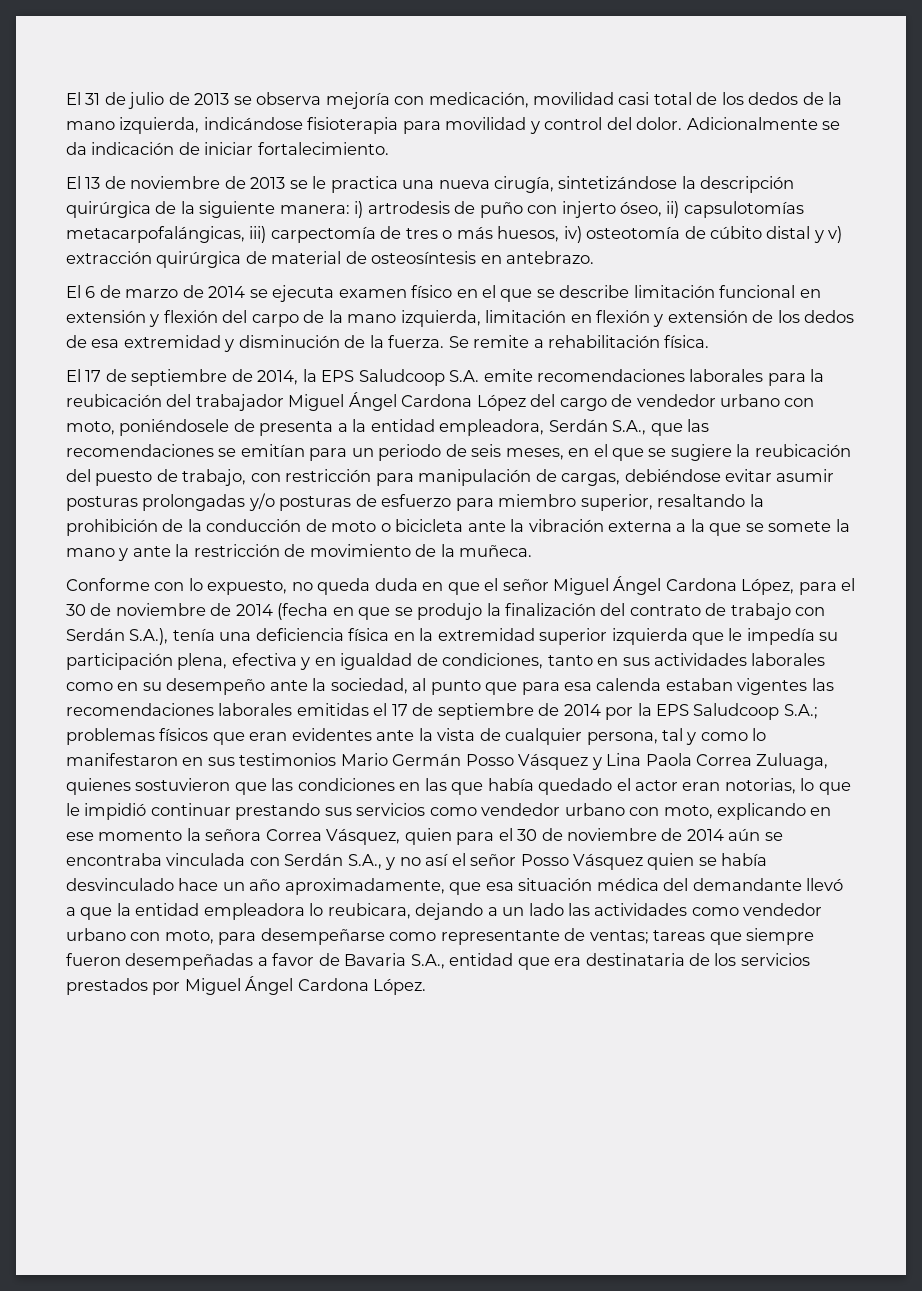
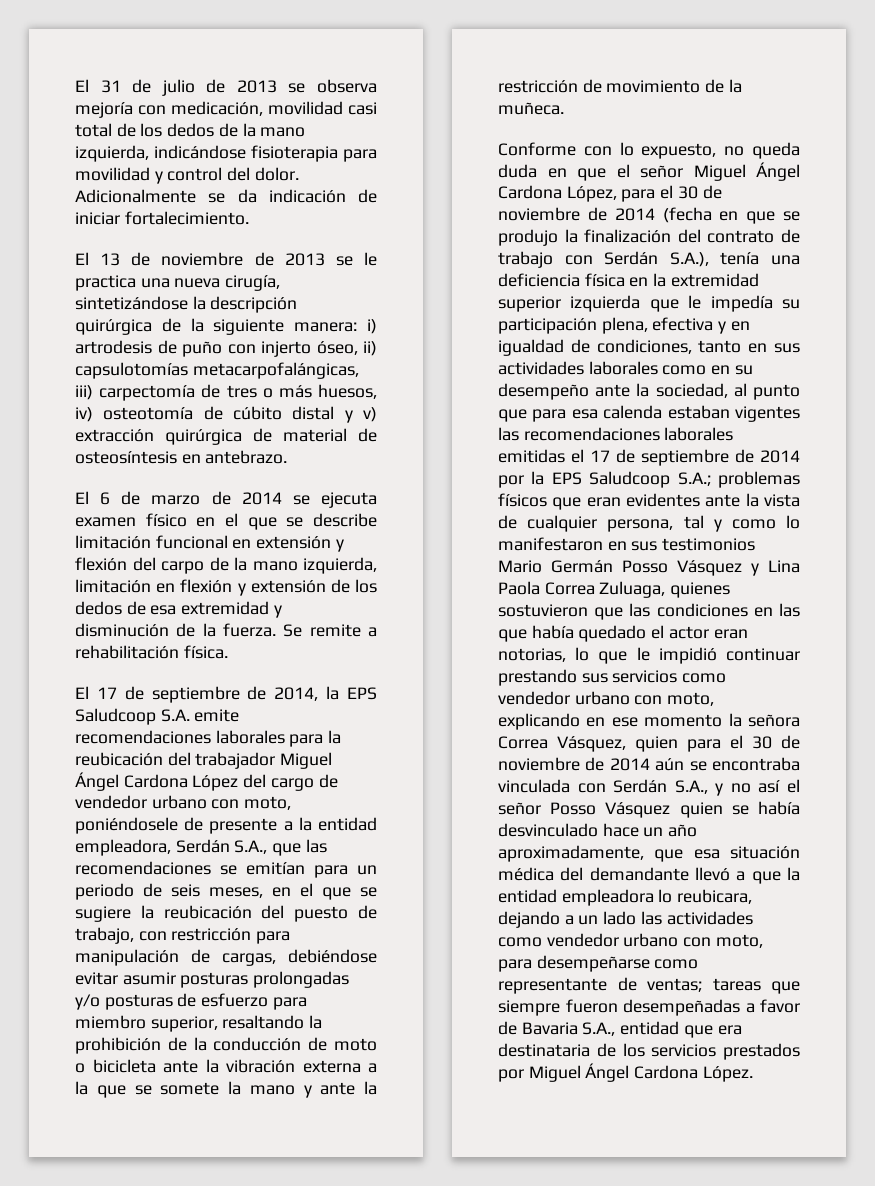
- El 17 de septiembre de 2014, la EPS Saludcoop S.A. emite recomendaciones laborales para la reubicación del trabajador Miguel Ángel Cardona López del cargo de vendedor urbano con moto, poniéndosele de presenta a la entidad empleadora, Serdán S.A., que las recomendaciones se emitían para un periodo de seis meses, en el que se sugiere la reubicación del puesto de trabajo, con restricción para manipulación de cargas, debiéndose evitar asumir posturas prolongadas y/o posturas de esfuerzo para miembro superior, resaltando la prohibición de la conducción de moto o bicicleta ante la vibración externa a la que se somete la mano y ante la restricción de movimiento de la muñeca.
+ El 17 de septiembre de 2014, la EPS Saludcoop S.A. emite recomendaciones laborales para la reubicación del trabajador Miguel Ángel Cardona López del cargo de vendedor urbano con moto, poniéndosele de presente a la entidad empleadora, Serdán S.A., que las recomendaciones se emitían para un periodo de seis meses, en el que se sugiere la reubicación del puesto de trabajo, con restricción para manipulación de cargas, debiéndose evitar asumir posturas prolongadas y/o posturas de esfuerzo para miembro superior, resaltando la prohibición de la conducción de moto o bicicleta ante la vibración externa a la que se somete la mano y ante la restricción de movimiento de la muñeca.

